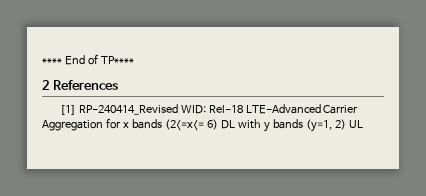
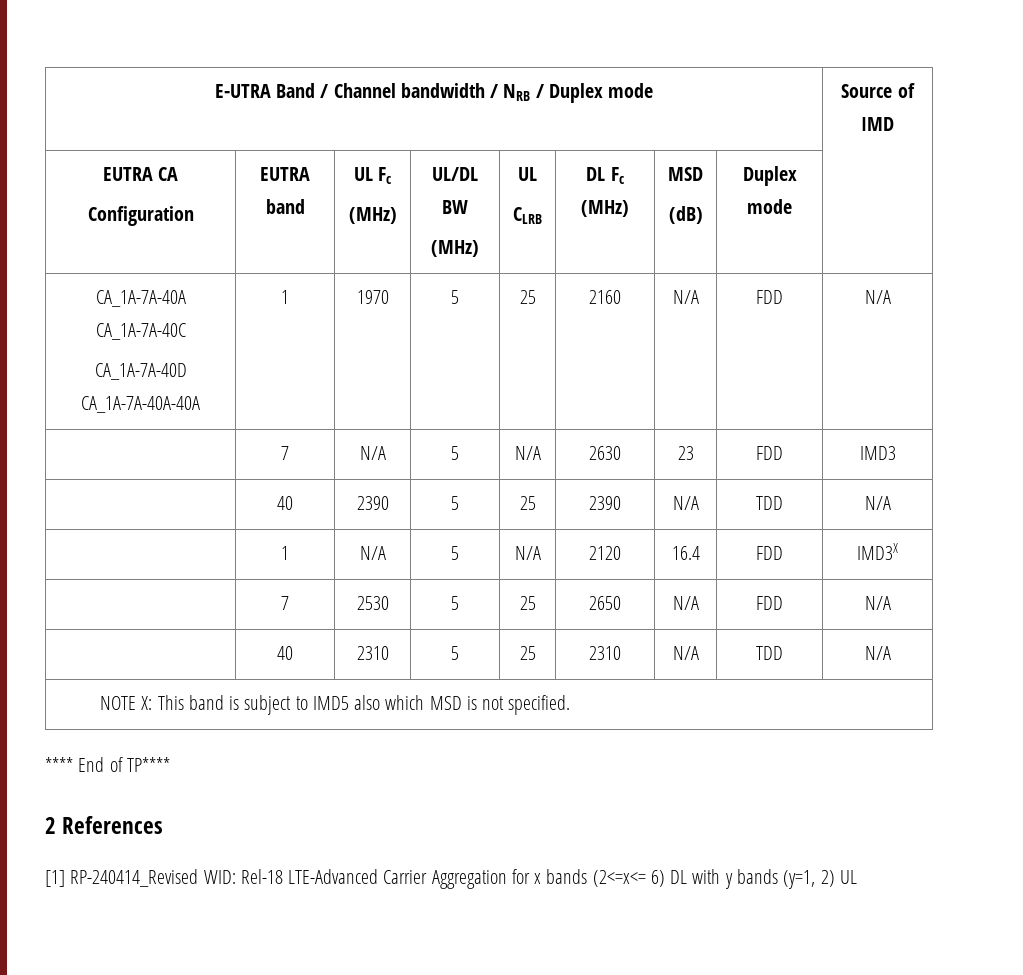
+ E-UTRA Band / Channel bandwidth / NRB / Duplex mode | Source of IMD
+ EUTRA CA
+ Configuration | EUTRA band | UL Fc
+ (MHz) | UL/DL BW
+ (MHz) | UL
+ CLRB | DL Fc (MHz) | MSD
+ (dB) | Duplex mode |
+ CA_1A-7A-40A CA_1A-7A-40C
+ CA_1A-7A-40D CA_1A-7A-40A-40A | 1 | 1970 | 5 | 25 | 2160 | N/A | FDD | N/A
+ | 7 | N/A | 5 | N/A | 2630 | 23 | FDD | IMD3
+ | 40 | 2390 | 5 | 25 | 2390 | N/A | TDD | N/A
+ | 1 | N/A | 5 | N/A | 2120 | 16.4 | FDD | IMD3X
+ | 7 | 2530 | 5 | 25 | 2650 | N/A | FDD | N/A
+ | 40 | 2310 | 5 | 25 | 2310 | N/A | TDD | N/A
+ NOTE X: This band is subject to IMD5 also which MSD is not specified.

